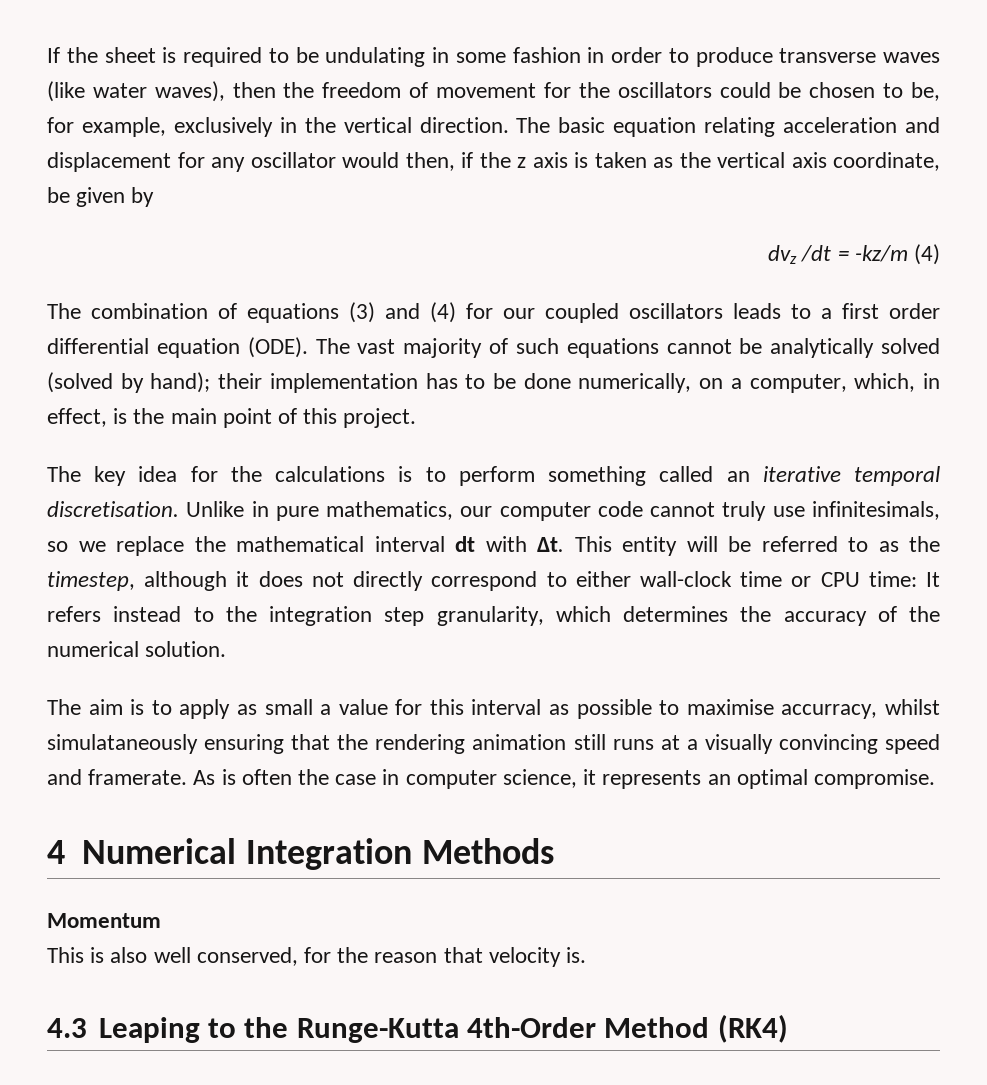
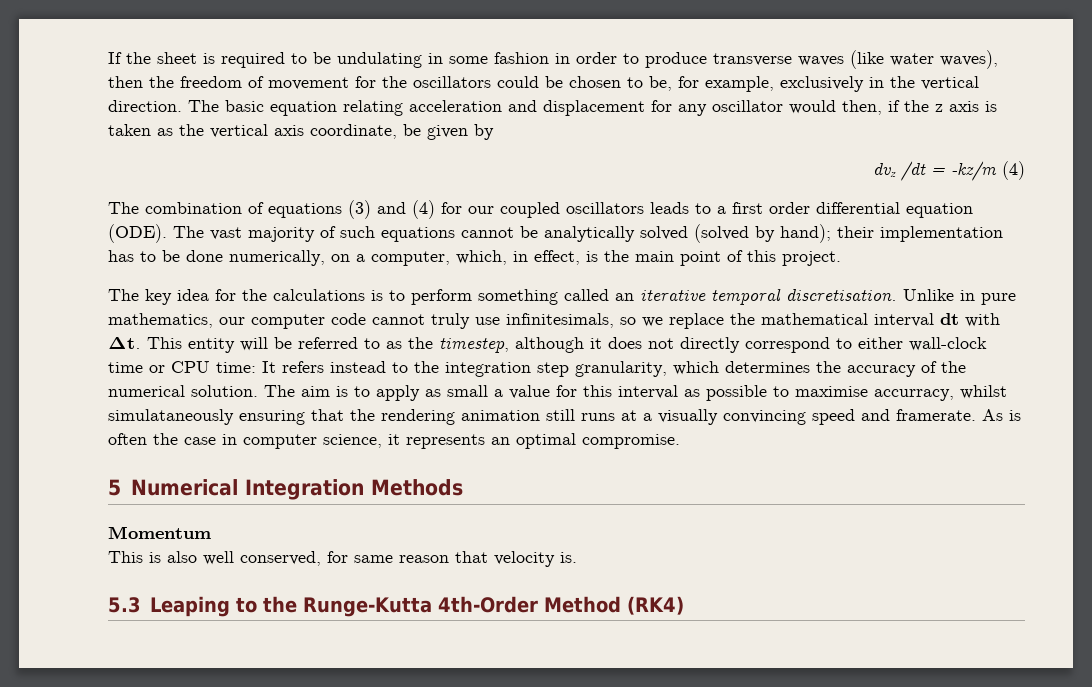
- It refers instead to the integration step granularity, which determines the accuracy of the numerical solution.
- The aim is to apply as small a value for this interval as possible to maximise accurracy, whilst simulataneously ensuring that the rendering animation still runs at a visually convincing speed and framerate.
+ It refers instead to the integration step granularity, which determines the accuracy of the numerical solution. The aim is to apply as small a value for this interval as possible to maximise accurracy, whilst simulataneously ensuring that the rendering animation still runs at a visually convincing speed and framerate.
- 4 Numerical Integration Methods
+ 5 Numerical Integration Methods
- This is also well conserved, for the reason that velocity is.
+ This is also well conserved, for same reason that velocity is.
- 4.3 Leaping to the Runge-Kutta 4th-Order Method (RK4)
+ 5.3 Leaping to the Runge-Kutta 4th-Order Method (RK4)

